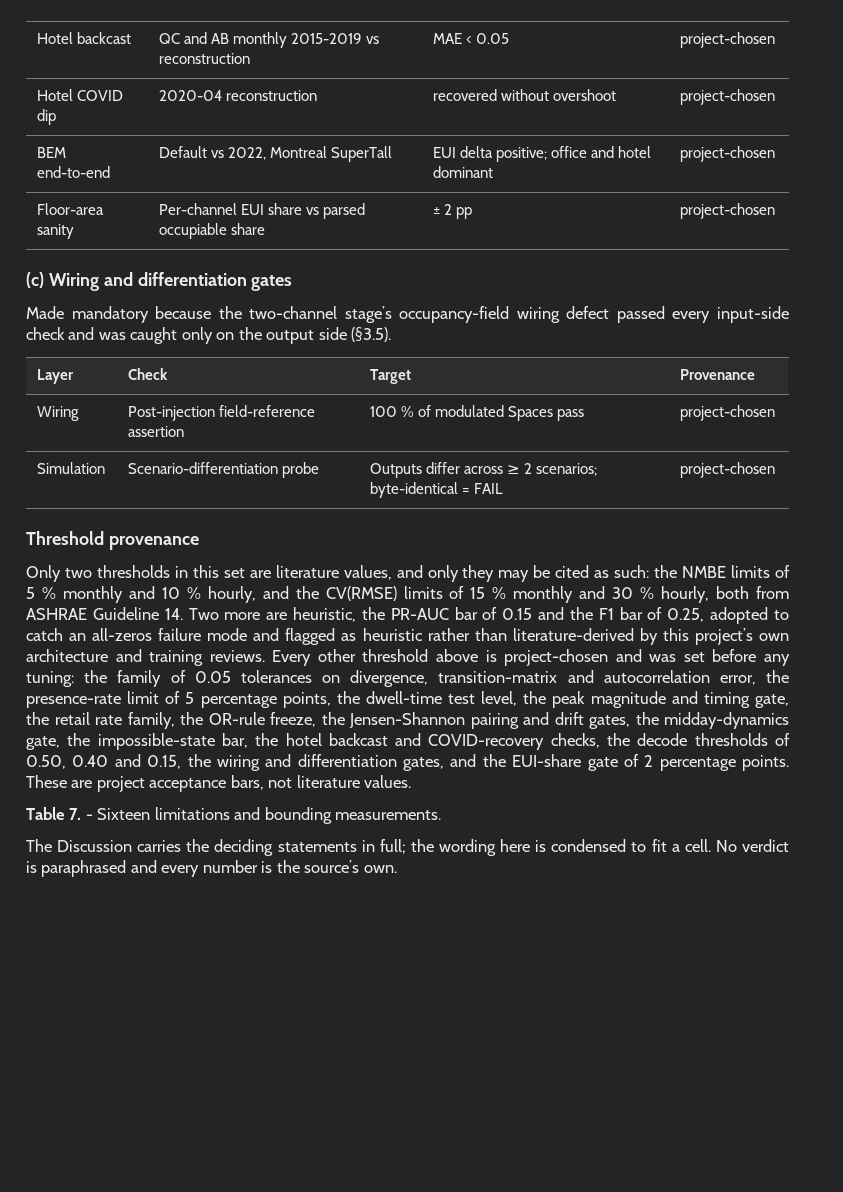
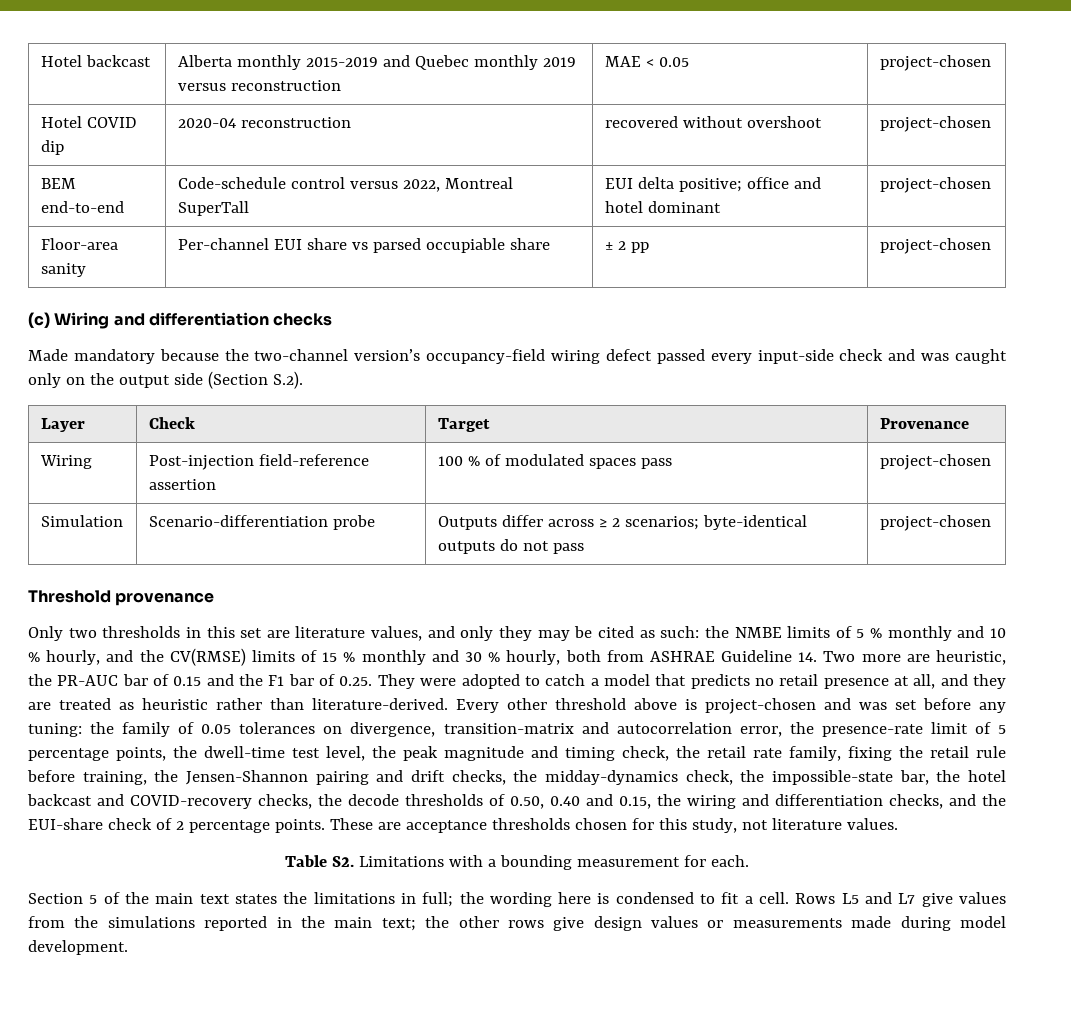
- Hotel backcast | QC and AB monthly 2015-2019 vs reconstruction | MAE < 0.05 | project-chosen
+ Hotel backcast | Alberta monthly 2015-2019 and Quebec monthly 2019 versus reconstruction | MAE < 0.05 | project-chosen
- BEM end-to-end | Default vs 2022, Montreal SuperTall | EUI delta positive; office and hotel dominant | project-chosen
+ BEM end-to-end | Code-schedule control versus 2022, Montreal SuperTall | EUI delta positive; office and hotel dominant | project-chosen
- (c) Wiring and differentiation gates
+ (c) Wiring and differentiation checks
- Made mandatory because the two-channel stage’s occupancy-field wiring defect passed every input-side check and was caught only on the output side (§3.5).
+ Made mandatory because the two-channel version’s occupancy-field wiring defect passed every input-side check and was caught only on the output side (Section S.2).
- Wiring | Post-injection field-reference assertion | 100 % of modulated Spaces pass | project-chosen
+ Wiring | Post-injection field-reference assertion | 100 % of modulated spaces pass | project-chosen
- Simulation | Scenario-differentiation probe | Outputs differ across ≥ 2 scenarios; byte-identical = FAIL | project-chosen
+ Simulation | Scenario-differentiation probe | Outputs differ across ≥ 2 scenarios; byte-identical outputs do not pass | project-chosen
- Only two thresholds in this set are literature values, and only they may be cited as such: the NMBE limits of 5 % monthly and 10 % hourly, and the CV(RMSE) limits of 15 % monthly and 30 % hourly, both from ASHRAE Guideline 14. Two more are heuristic, the PR-AUC bar of 0.15 and the F1 bar of 0.25, adopted to catch an all-zeros failure mode and flagged as heuristic rather than literature-derived by this project’s own architecture and training reviews.
+ Only two thresholds in this set are literature values, and only they may be cited as such: the NMBE limits of 5 % monthly and 10 % hourly, and the CV(RMSE) limits of 15 % monthly and 30 % hourly, both from ASHRAE Guideline 14. Two more are heuristic, the PR-AUC bar of 0.15 and the F1 bar of 0.25. They were adopted to catch a model that predicts no retail presence at all, and they are treated as heuristic rather than literature-derived.
- the family of 0.05 tolerances on divergence, transition-matrix and autocorrelation error, the presence-rate limit of 5 percentage points, the dwell-time test level, the peak magnitude and timing gate, the retail rate family, the OR-rule freeze, the Jensen-Shannon pairing and drift gates, the midday-dynamics gate, the impossible-state bar, the hotel backcast and COVID-recovery checks, the decode thresholds of 0.50, 0.40 and 0.15, the wiring and differentiation gates, and the EUI-share gate of 2 percentage points.
+ the family of 0.05 tolerances on divergence, transition-matrix and autocorrelation error, the presence-rate limit of 5 percentage points, the dwell-time test level, the peak magnitude and timing check, the retail rate family, fixing the retail rule before training, the Jensen-Shannon pairing and drift checks, the midday-dynamics check, the impossible-state bar, the hotel backcast and COVID-recovery checks, the decode thresholds of 0.50, 0.40 and 0.15, the wiring and differentiation checks, and the EUI-share check of 2 percentage points.
- These are project acceptance bars, not literature values.
- Table 7. - Sixteen limitations and bounding measurements.
- The Discussion carries the deciding statements in full; the wording here is condensed to fit a cell.
+ These are acceptance thresholds chosen for this study, not literature values.
+ Table S2. Limitations with a bounding measurement for each.
+ Section 5 of the main text states the limitations in full; the wording here is condensed to fit a cell.
- No verdict is paraphrased and every number is the source’s own.
+ Rows L5 and L7 give values from the simulations reported in the main text; the other rows give design values or measurements made during model development.

